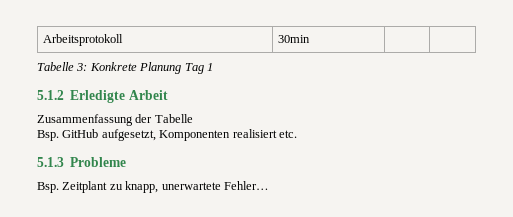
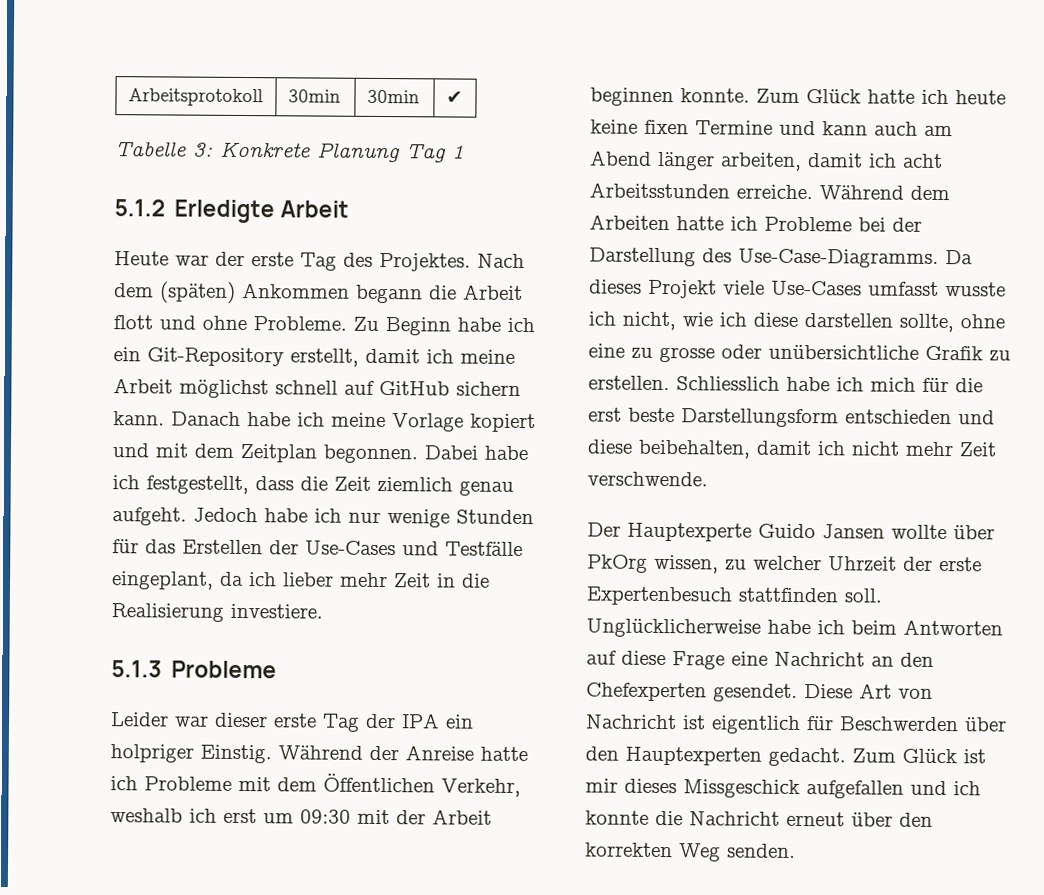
- Arbeitsprotokoll | 30min | |
+ Arbeitsprotokoll | 30min | 30min | ✔
- Zusammenfassung der Tabelle
- Bsp. GitHub aufgesetzt, Komponenten realisiert etc.
+ Heute war der erste Tag des Projektes. Nach dem (späten) Ankommen begann die Arbeit flott und ohne Probleme. Zu Beginn habe ich ein Git-Repository erstellt, damit ich meine Arbeit möglichst schnell auf GitHub sichern kann. Danach habe ich meine Vorlage kopiert und mit dem Zeitplan begonnen. Dabei habe ich festgestellt, dass die Zeit ziemlich genau aufgeht. Jedoch habe ich nur wenige Stunden für das Erstellen der Use-Cases und Testfälle eingeplant, da ich lieber mehr Zeit in die Realisierung investiere.
  5.1.3 Probleme
- Bsp. Zeitplant zu knapp, unerwartete Fehler…
+ Leider war dieser erste Tag der IPA ein holpriger Einstig. Während der Anreise hatte ich Probleme mit dem Öffentlichen Verkehr, weshalb ich erst um 09:30 mit der Arbeit beginnen konnte. Zum Glück hatte ich heute keine fixen Termine und kann auch am Abend länger arbeiten, damit ich acht Arbeitsstunden erreiche. Während dem Arbeiten hatte ich Probleme bei der Darstellung des Use-Case-Diagramms. Da dieses Projekt viele Use-Cases umfasst wusste ich nicht, wie ich diese darstellen sollte, ohne eine zu grosse oder unübersichtliche Grafik zu erstellen. Schliesslich habe ich mich für die erst beste Darstellungsform entschieden und diese beibehalten, damit ich nicht mehr Zeit verschwende.
+ Der Hauptexperte Guido Jansen wollte über PkOrg wissen, zu welcher Uhrzeit der erste Expertenbesuch stattfinden soll. Unglücklicherweise habe ich beim Antworten auf diese Frage eine Nachricht an den Chefexperten gesendet. Diese Art von Nachricht ist eigentlich für Beschwerden über den Hauptexperten gedacht. Zum Glück ist mir dieses Missgeschick aufgefallen und ich konnte die Nachricht erneut über den korrekten Weg senden.

